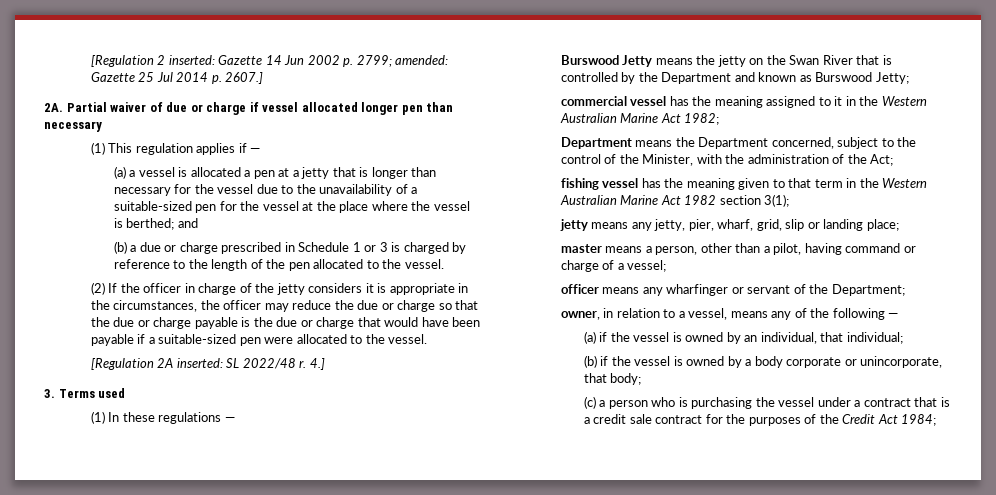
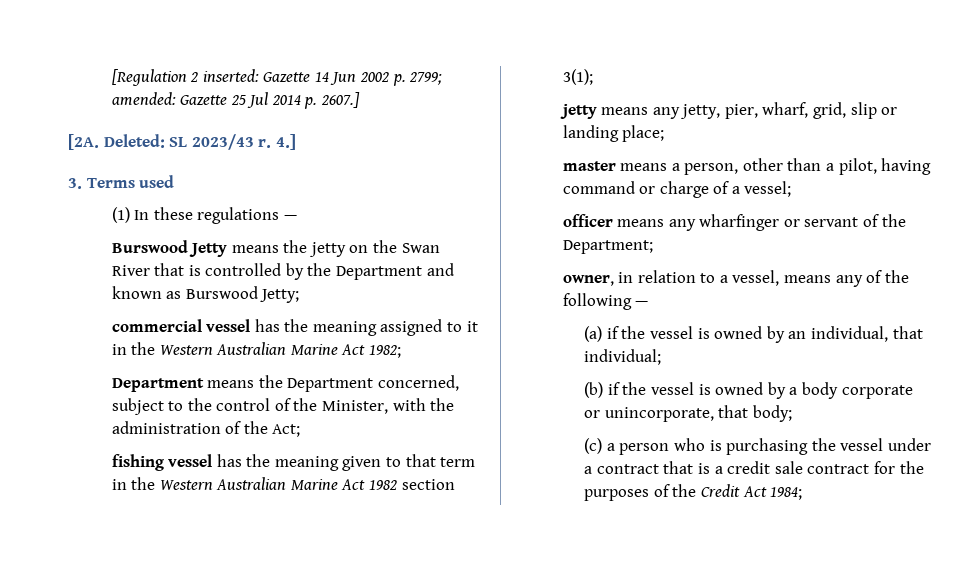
- 2A. Partial waiver of due or charge if vessel allocated longer pen than necessary
- (1) This regulation applies if —
- (a) a vessel is allocated a pen at a jetty that is longer than necessary for the vessel due to the unavailability of a suitable-sized pen for the vessel at the place where the vessel is berthed; and
- (b) a due or charge prescribed in Schedule 1 or 3 is charged by reference to the length of the pen allocated to the vessel.
- (2) If the officer in charge of the jetty considers it is appropriate in the circumstances, the officer may reduce the due or charge so that the due or charge payable is the due or charge that would have been payable if a suitable-sized pen were allocated to the vessel.
- [Regulation 2A inserted: SL 2022/48 r.
+ [2A. Deleted: SL 2023/43 r.

